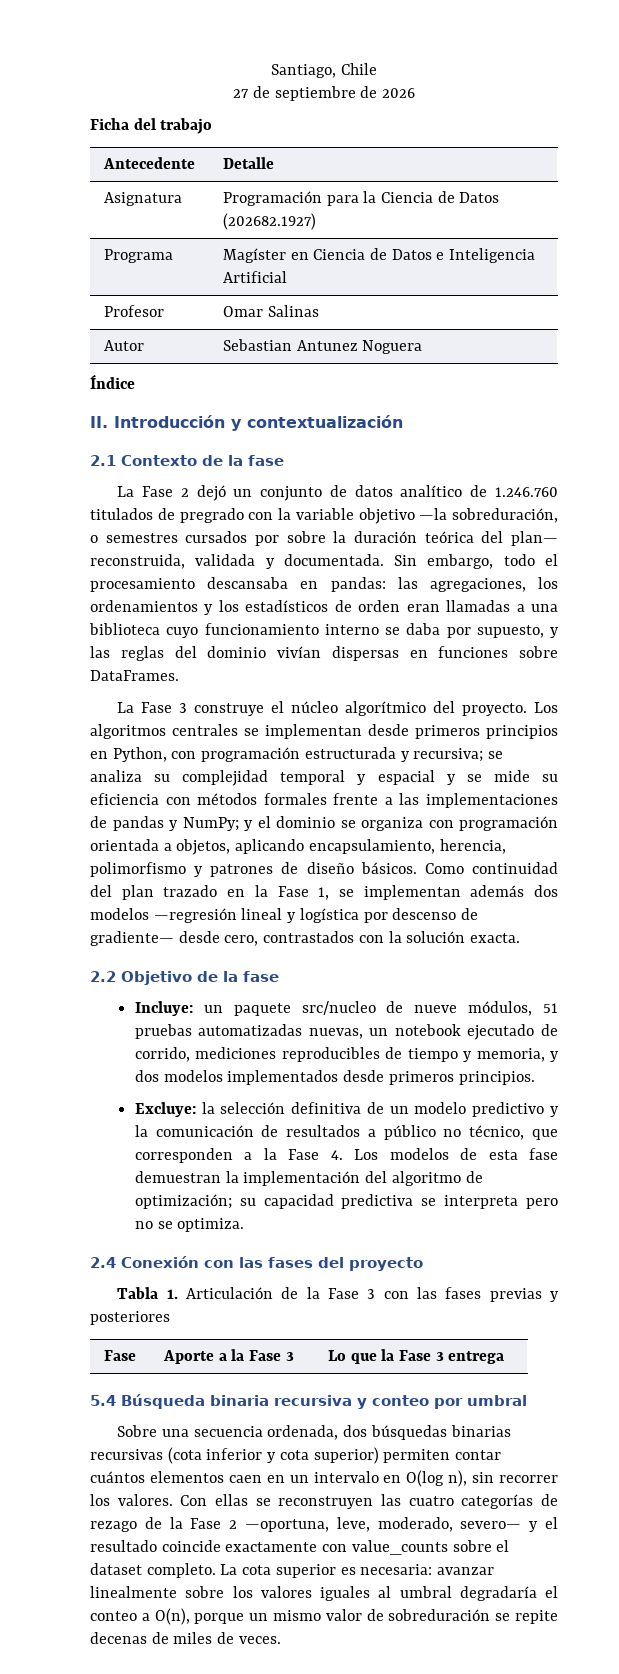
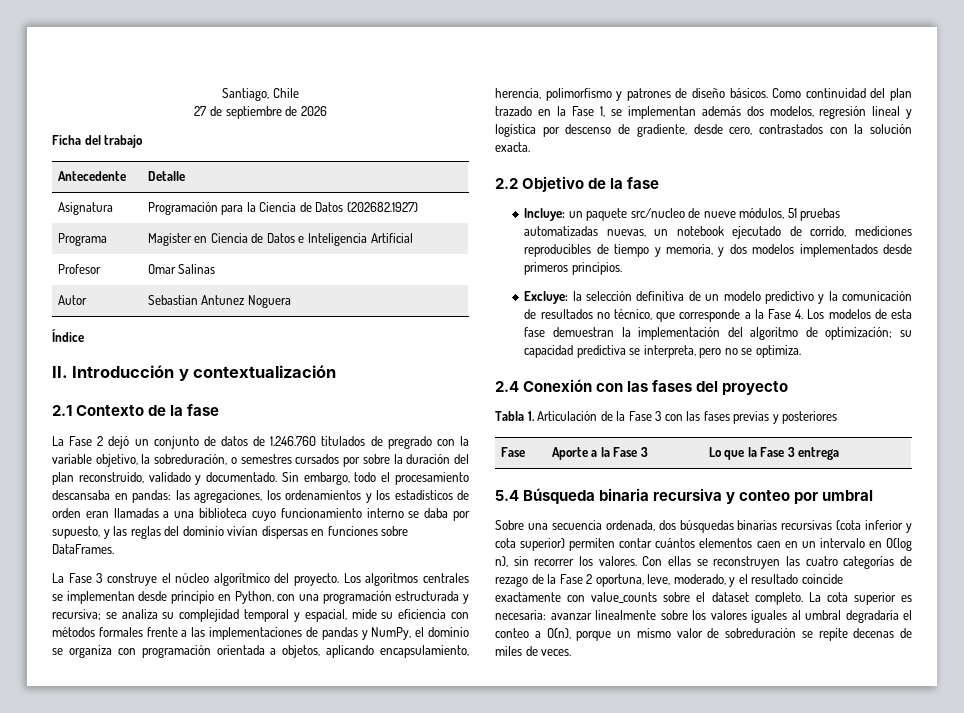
- La Fase 2 dejó un conjunto de datos analítico de 1.246.760 titulados de pregrado con la variable objetivo —la sobreduración, o semestres cursados por sobre la duración teórica del plan— reconstruida, validada y documentada.
+ La Fase 2 dejó un conjunto de datos de 1.246.760 titulados de pregrado con la variable objetivo, la sobreduración, o semestres cursados por sobre la duración del plan reconstruido, validado y documentado.
- Los algoritmos centrales se implementan desde primeros principios en Python, con programación estructurada y recursiva; se analiza su complejidad temporal y espacial y se mide su eficiencia con métodos formales frente a las implementaciones de pandas y NumPy; y el dominio se organiza con programación orientada a objetos, aplicando encapsulamiento, herencia, polimorfismo y patrones de diseño básicos.
+ Los algoritmos centrales se implementan desde principio en Python, con una programación estructurada y recursiva; se analiza su complejidad temporal y espacial, mide su eficiencia con métodos formales frente a las implementaciones de pandas y NumPy, el dominio se organiza con programación orientada a objetos, aplicando encapsulamiento, herencia, polimorfismo y patrones de diseño básicos.
- Como continuidad del plan trazado en la Fase 1, se implementan además dos modelos —regresión lineal y logística por descenso de gradiente— desde cero, contrastados con la solución exacta.
+ Como continuidad del plan trazado en la Fase 1, se implementan además dos modelos, regresión lineal y logística por descenso de gradiente, desde cero, contrastados con la solución exacta.
- Excluye: la selección definitiva de un modelo predictivo y la comunicación de resultados a público no técnico, que corresponden a la Fase 4. Los modelos de esta fase demuestran la implementación del algoritmo de optimización; su capacidad predictiva se interpreta pero no se optimiza.
+ Excluye: la selección definitiva de un modelo predictivo y la comunicación de resultados no técnico, que corresponde a la Fase 4. Los modelos de esta fase demuestran la implementación del algoritmo de optimización; su capacidad predictiva se interpreta, pero no se optimiza.
- Con ellas se reconstruyen las cuatro categorías de rezago de la Fase 2 —oportuna, leve, moderado, severo— y el resultado coincide exactamente con value_counts sobre el dataset completo.
+ Con ellas se reconstruyen las cuatro categorías de rezago de la Fase 2 oportuna, leve, moderado, y el resultado coincide exactamente con value_counts sobre el dataset completo.

